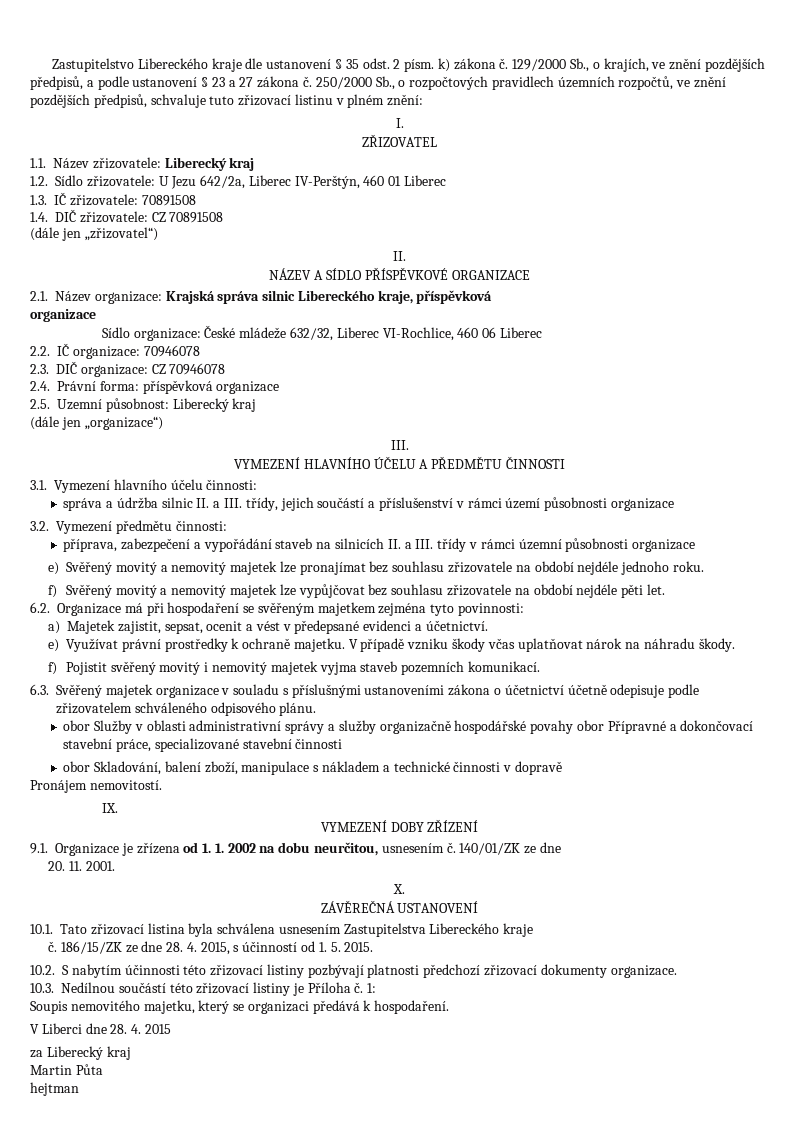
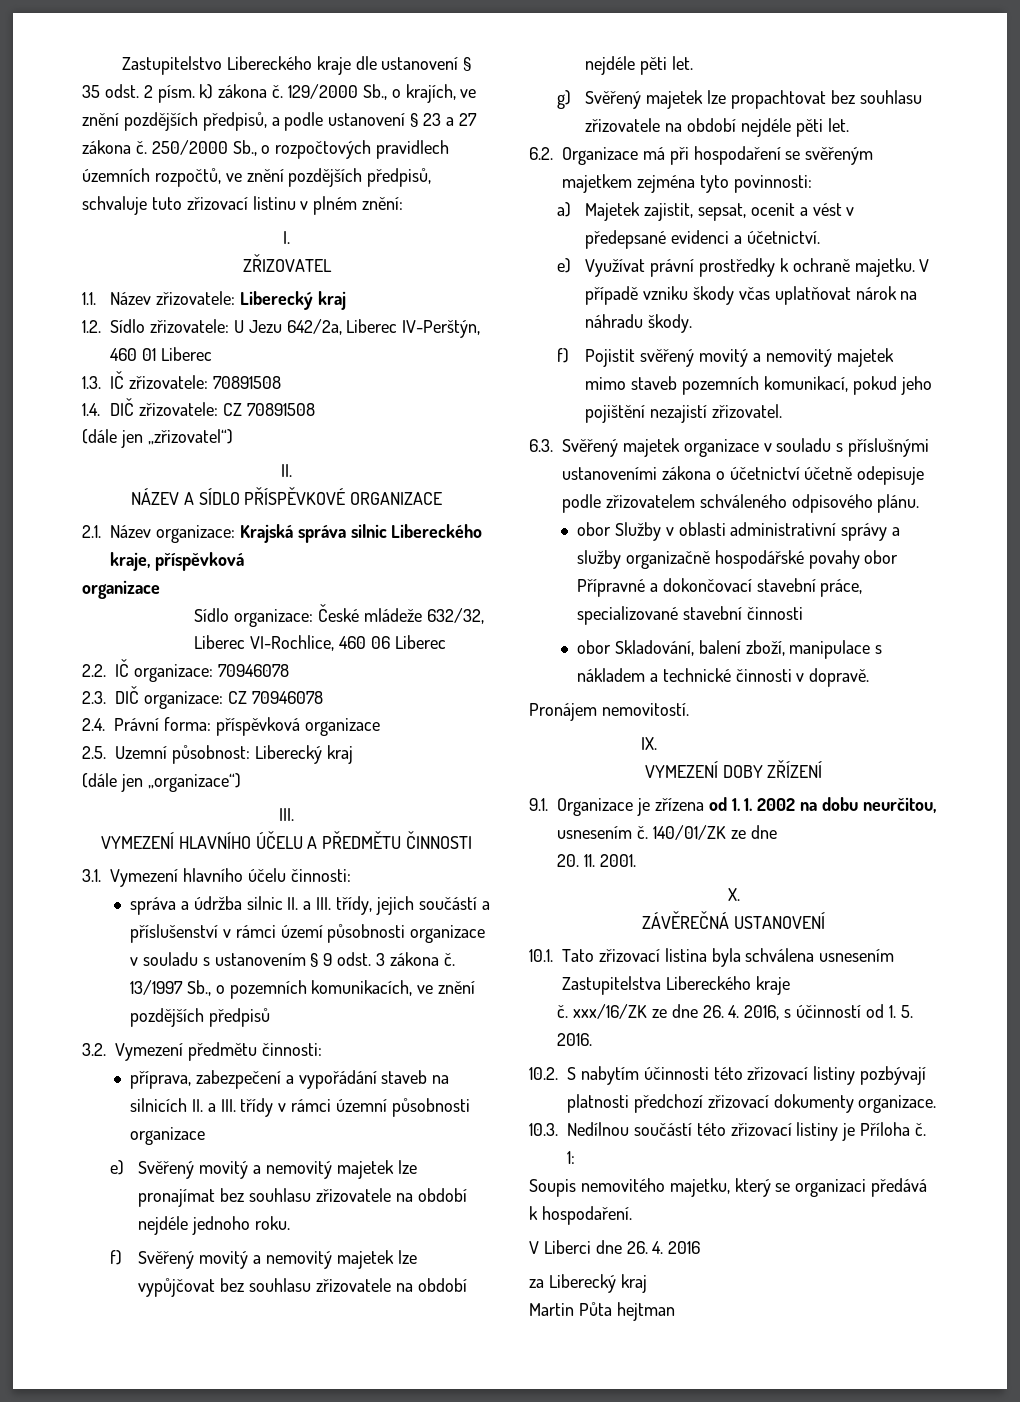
- správa a údržba silnic II. a III. třídy, jejich součástí a příslušenství v rámci území působnosti organizace
+ správa a údržba silnic II. a III. třídy, jejich součástí a příslušenství v rámci území působnosti organizace v souladu s ustanovením § 9 odst. 3 zákona č. 13/1997 Sb., o pozemních komunikacích, ve znění pozdějších předpisů
+ g) Svěřený majetek lze propachtovat bez souhlasu zřizovatele na období nejdéle pěti let.
- f) Pojistit svěřený movitý i nemovitý majetek vyjma staveb pozemních komunikací.
+ f) Pojistit svěřený movitý a nemovitý majetek mimo staveb pozemních komunikací, pokud jeho pojištění nezajistí zřizovatel.
- obor Skladování, balení zboží, manipulace s nákladem a technické činnosti v dopravě
+ obor Skladování, balení zboží, manipulace s nákladem a technické činnosti v dopravě.
- č. 186/15/ZK ze dne 28. 4. 2015, s účinností od 1. 5. 2015.
+ č. xxx/16/ZK ze dne 26. 4. 2016, s účinností od 1. 5. 2016.
- V Liberci dne 28. 4. 2015
+ V Liberci dne 26. 4. 2016
- Martin Půta
- hejtman
+ Martin Půta hejtman

